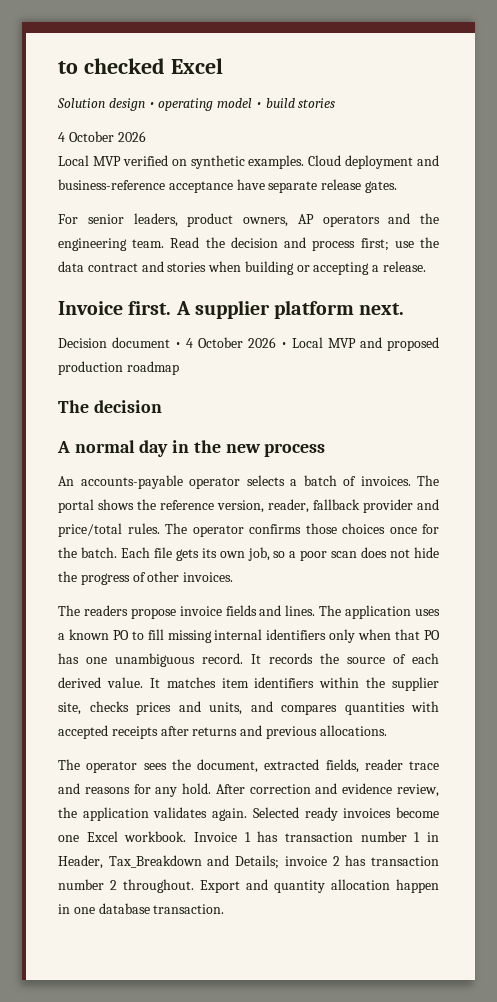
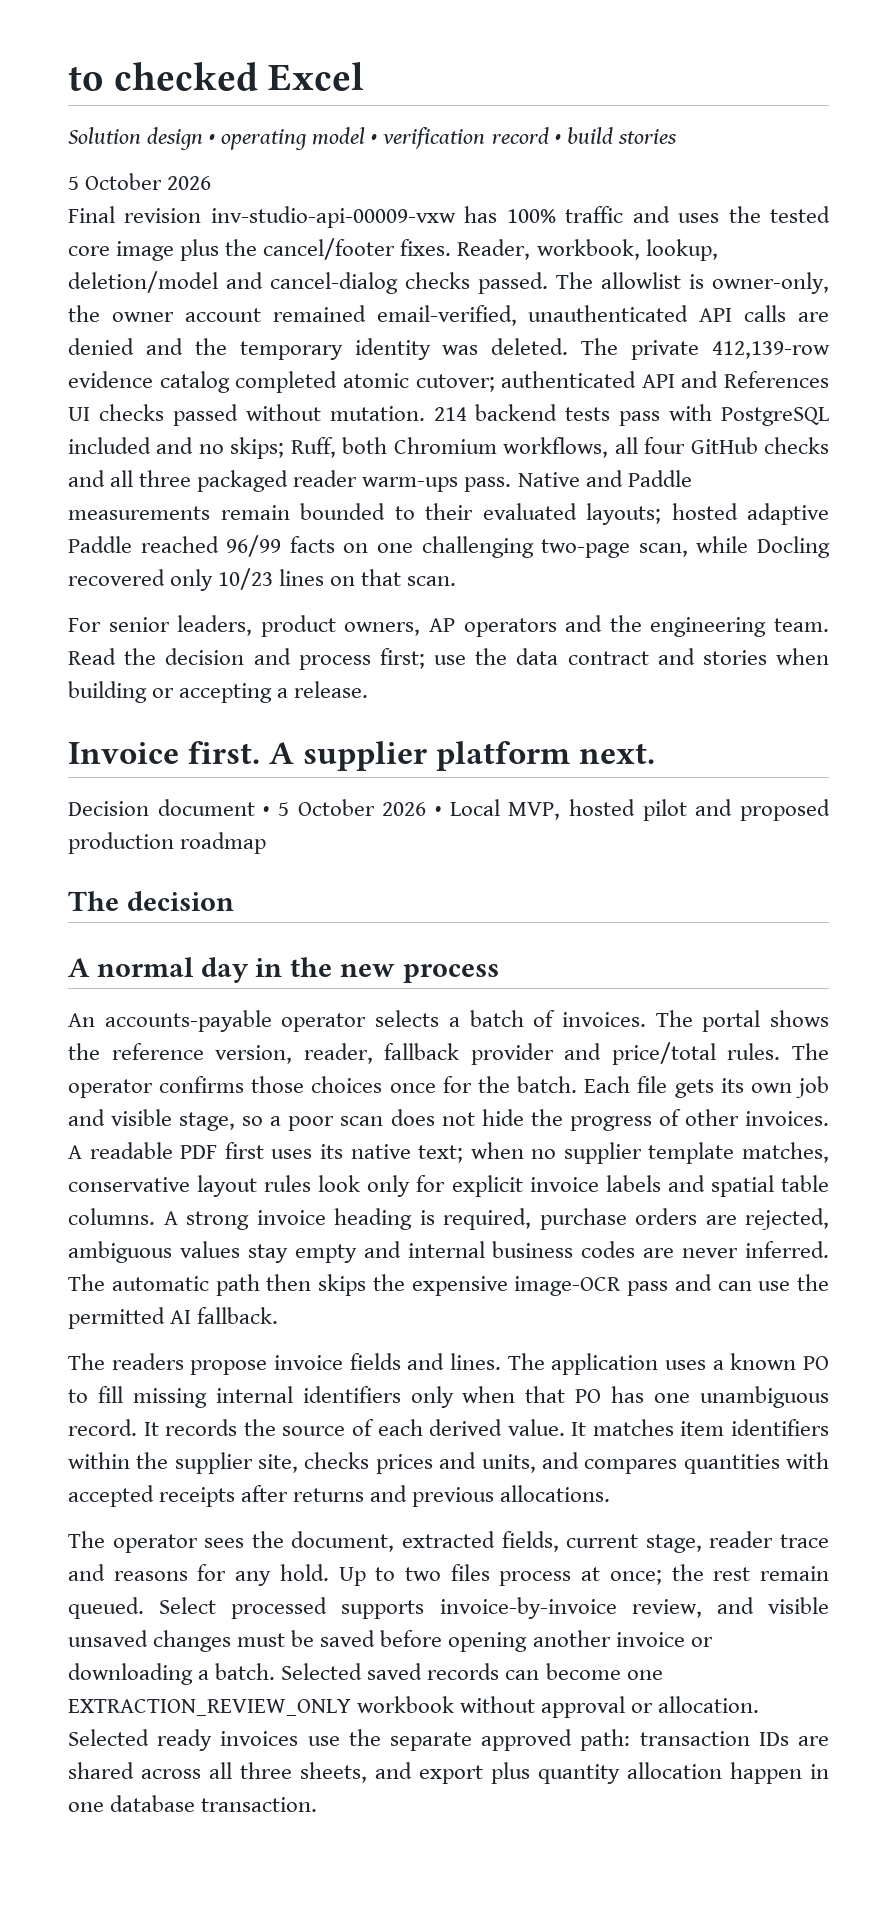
- Solution design • operating model • build stories
- 4 October 2026
+ Solution design • operating model • verification record • build stories
+ 5 October 2026
- Local MVP verified on synthetic examples. Cloud deployment and business-reference acceptance have separate release gates.
+ Final revision inv-studio-api-00009-vxw has 100% traffic and uses the tested core image plus the cancel/footer fixes. Reader, workbook, lookup, deletion/model and cancel-dialog checks passed. The allowlist is owner-only, the owner account remained email-verified, unauthenticated API calls are denied and the temporary identity was deleted. The private 412,139-row evidence catalog completed atomic cutover; authenticated API and References UI checks passed without mutation. 214 backend tests pass with PostgreSQL included and no skips; Ruff, both Chromium workflows, all four GitHub checks and all three packaged reader warm-ups pass. Native and Paddle measurements remain bounded to their evaluated layouts; hosted adaptive Paddle reached 96/99 facts on one challenging two-page scan, while Docling recovered only 10/23 lines on that scan.
- Decision document • 4 October 2026 • Local MVP and proposed production roadmap
+ Decision document • 5 October 2026 • Local MVP, hosted pilot and proposed production roadmap
- Each file gets its own job, so a poor scan does not hide the progress of other invoices.
+ Each file gets its own job and visible stage, so a poor scan does not hide the progress of other invoices. A readable PDF first uses its native text; when no supplier template matches, conservative layout rules look only for explicit invoice labels and spatial table columns. A strong invoice heading is required, purchase orders are rejected, ambiguous values stay empty and internal business codes are never inferred. The automatic path then skips the expensive image-OCR pass and can use the permitted AI fallback.
- The operator sees the document, extracted fields, reader trace and reasons for any hold.
+ The operator sees the document, extracted fields, current stage, reader trace and reasons for any hold.
- After correction and evidence review, the application validates again. Selected ready invoices become one Excel workbook. Invoice 1 has transaction number 1 in Header, Tax_Breakdown and Details; invoice 2 has transaction number 2 throughout. Export and quantity allocation happen in one database transaction.
+ Up to two files process at once; the rest remain queued. Select processed supports invoice-by-invoice review, and visible unsaved changes must be saved before opening another invoice or downloading a batch. Selected saved records can become one EXTRACTION_REVIEW_ONLY workbook without approval or allocation. Selected ready invoices use the separate approved path: transaction IDs are shared across all three sheets, and export plus quantity allocation happen in one database transaction.

